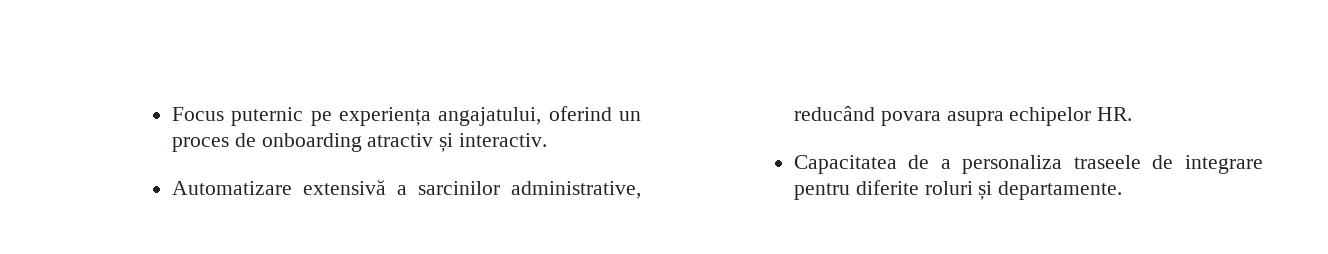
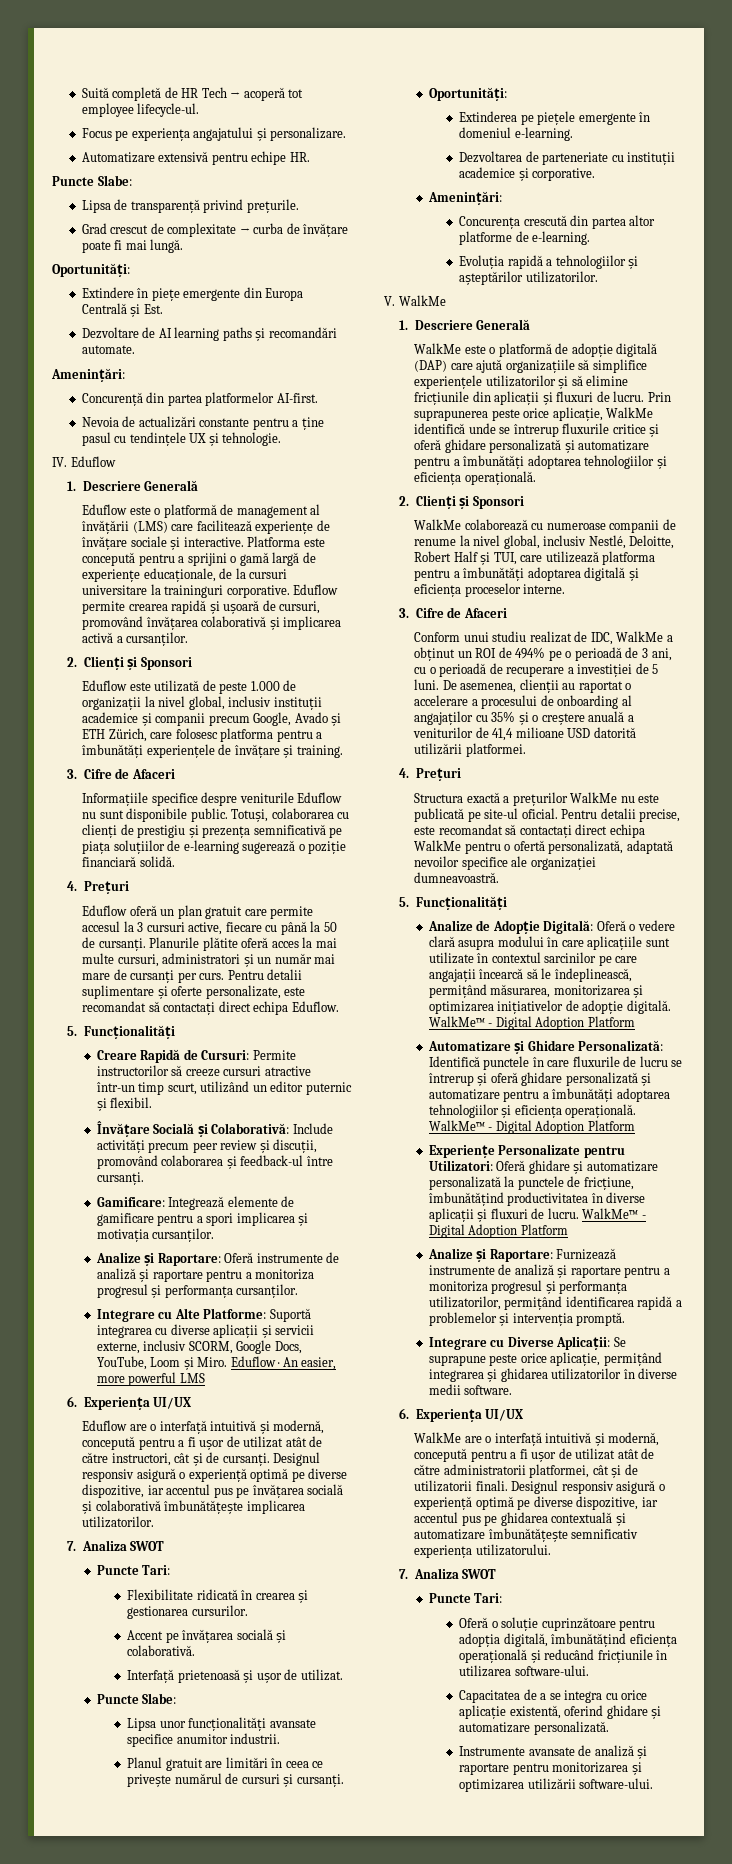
- Focus puternic pe experiența angajatului, oferind un proces de onboarding atractiv și interactiv.
- Automatizare extensivă a sarcinilor administrative, reducând povara asupra echipelor HR.
- Capacitatea de a personaliza traseele de integrare pentru diferite roluri și departamente.
+ Suită completă de HR Tech → acoperă tot employee lifecycle-ul.
+ Focus pe experiența angajatului și personalizare.
+ Automatizare extensivă pentru echipe HR.
+ Puncte Slabe:
+ Lipsa de transparență privind prețurile.
+ Grad crescut de complexitate → curba de învățare poate fi mai lungă.
+ Oportunități:
+ Extindere în piețe emergente din Europa Centrală și Est.
+ Dezvoltare de AI learning paths și recomandări automate.
+ Amenințări:
+ Concurență din partea platformelor AI-first.
+ Nevoia de actualizări constante pentru a ține pasul cu tendințele UX și tehnologie.
+ IV. Eduflow
+ 1. Descriere Generală
+ Eduflow este o platformă de management al învățării (LMS) care facilitează experiențe de învățare sociale și interactive. Platforma este concepută pentru a sprijini o gamă largă de experiențe educaționale, de la cursuri universitare la traininguri corporative. Eduflow permite crearea rapidă și ușoară de cursuri, promovând învățarea colaborativă și implicarea activă a cursanților.
+ 2. Clienți și Sponsori
+ Eduflow este utilizată de peste 1.000 de organizații la nivel global, inclusiv instituții academice și companii precum Google, Avado și ETH Zürich, care folosesc platforma pentru a îmbunătăți experiențele de învățare și training.
+ 3. Cifre de Afaceri
+ Informațiile specifice despre veniturile Eduflow nu sunt disponibile public. Totuși, colaborarea cu clienți de prestigiu și prezența semnificativă pe piața soluțiilor de e-learning sugerează o poziție financiară solidă.
+ 4. Prețuri
+ Eduflow oferă un plan gratuit care permite accesul la 3 cursuri active, fiecare cu până la 50 de cursanți. Planurile plătite oferă acces la mai multe cursuri, administratori și un număr mai mare de cursanți per curs. Pentru detalii suplimentare și oferte personalizate, este recomandat să contactați direct echipa Eduflow.
+ 5. Funcționalități
+ Creare Rapidă de Cursuri: Permite instructorilor să creeze cursuri atractive într-un timp scurt, utilizând un editor puternic și flexibil.
+ Învățare Socială și Colaborativă: Include activități precum peer review și discuții, promovând colaborarea și feedback-ul între cursanți.
+ Gamificare: Integrează elemente de gamificare pentru a spori implicarea și motivația cursanților.
+ Analize și Raportare: Oferă instrumente de analiză și raportare pentru a monitoriza progresul și performanța cursanților.
+ Integrare cu Alte Platforme: Suportă integrarea cu diverse aplicații și servicii externe, inclusiv SCORM, Google Docs, YouTube, Loom și Miro. Eduflow · An easier, more powerful LMS
+ 6. Experiența UI/UX
+ Eduflow are o interfață intuitivă și modernă, concepută pentru a fi ușor de utilizat atât de către instructori, cât și de cursanți. Designul responsiv asigură o experiență optimă pe diverse dispozitive, iar accentul pus pe învățarea socială și colaborativă îmbunătățește implicarea utilizatorilor.
+ 7. Analiza SWOT
+ Puncte Tari:
+ Flexibilitate ridicată în crearea și gestionarea cursurilor.
+ Accent pe învățarea socială și colaborativă.
+ Interfață prietenoasă și ușor de utilizat.
+ Puncte Slabe:
+ Lipsa unor funcționalități avansate specifice anumitor industrii.
+ Planul gratuit are limitări în ceea ce privește numărul de cursuri și cursanți.
+ Oportunități:
+ Extinderea pe piețele emergente în domeniul e-learning.
+ Dezvoltarea de parteneriate cu instituții academice și corporative.
+ Amenințări:
+ Concurența crescută din partea altor platforme de e-learning.
+ Evoluția rapidă a tehnologiilor și așteptărilor utilizatorilor.
+ V. WalkMe
+ 1. Descriere Generală
+ WalkMe este o platformă de adopție digitală (DAP) care ajută organizațiile să simplifice experiențele utilizatorilor și să elimine fricțiunile din aplicații și fluxuri de lucru. Prin suprapunerea peste orice aplicație, WalkMe identifică unde se întrerup fluxurile critice și oferă ghidare personalizată și automatizare pentru a îmbunătăți adoptarea tehnologiilor și eficiența operațională.
+ 2. Clienți și Sponsori
+ WalkMe colaborează cu numeroase companii de renume la nivel global, inclusiv Nestlé, Deloitte, Robert Half și TUI, care utilizează platforma pentru a îmbunătăți adoptarea digitală și eficiența proceselor interne.
+ 3. Cifre de Afaceri
+ Conform unui studiu realizat de IDC, WalkMe a obținut un ROI de 494% pe o perioadă de 3 ani, cu o perioadă de recuperare a investiției de 5 luni. De asemenea, clienții au raportat o accelerare a procesului de onboarding al angajaților cu 35% și o creștere anuală a veniturilor de 41,4 milioane USD datorită utilizării platformei.
+ 4. Prețuri
+ Structura exactă a prețurilor WalkMe nu este publicată pe site-ul oficial. Pentru detalii precise, este recomandat să contactați direct echipa WalkMe pentru o ofertă personalizată, adaptată nevoilor specifice ale organizației dumneavoastră.
+ 5. Funcționalități
+ Analize de Adopție Digitală: Oferă o vedere clară asupra modului în care aplicațiile sunt utilizate în contextul sarcinilor pe care angajații încearcă să le îndeplinească, permițând măsurarea, monitorizarea și optimizarea inițiativelor de adopție digitală. WalkMe™ - Digital Adoption Platform
+ Automatizare și Ghidare Personalizată: Identifică punctele în care fluxurile de lucru se întrerup și oferă ghidare personalizată și automatizare pentru a îmbunătăți adoptarea tehnologiilor și eficiența operațională. WalkMe™ - Digital Adoption Platform
+ Experiențe Personalizate pentru Utilizatori: Oferă ghidare și automatizare personalizată la punctele de fricțiune, îmbunătățind productivitatea în diverse aplicații și fluxuri de lucru. WalkMe™ - Digital Adoption Platform
+ Analize și Raportare: Furnizează instrumente de analiză și raportare pentru a monitoriza progresul și performanța utilizatorilor, permițând identificarea rapidă a problemelor și intervenția promptă.
+ Integrare cu Diverse Aplicații: Se suprapune peste orice aplicație, permițând integrarea și ghidarea utilizatorilor în diverse medii software.
+ 6. Experiența UI/UX
+ WalkMe are o interfață intuitivă și modernă, concepută pentru a fi ușor de utilizat atât de către administratorii platformei, cât și de utilizatorii finali. Designul responsiv asigură o experiență optimă pe diverse dispozitive, iar accentul pus pe ghidarea contextuală și automatizare îmbunătățește semnificativ experiența utilizatorului.
+ 7. Analiza SWOT
+ Puncte Tari:
+ Oferă o soluție cuprinzătoare pentru adopția digitală, îmbunătățind eficiența operațională și reducând fricțiunile în utilizarea software-ului.
+ Capacitatea de a se integra cu orice aplicație existentă, oferind ghidare și automatizare personalizată.
+ Instrumente avansate de analiză și raportare pentru monitorizarea și optimizarea utilizării software-ului.

